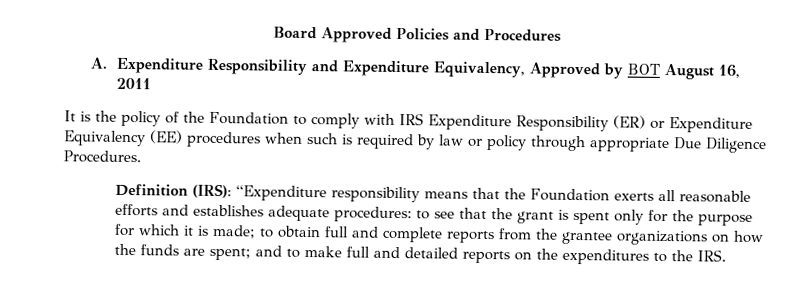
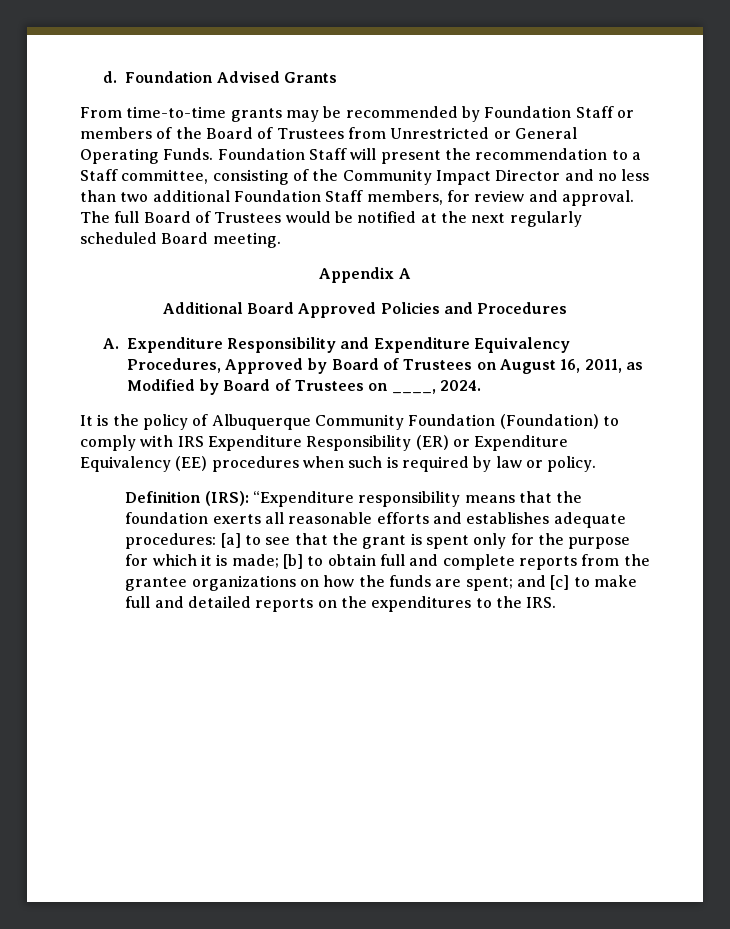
- Board Approved Policies and Procedures
+ d. Foundation Advised Grants
+ From time-to-time grants may be recommended by Foundation Staff or members of the Board of Trustees from Unrestricted or General Operating Funds. Foundation Staff will present the recommendation to a Staff committee, consisting of the Community Impact Director and no less than two additional Foundation Staff members, for review and approval. The full Board of Trustees would be notified at the next regularly scheduled Board meeting.
+ Appendix A
+ Additional Board Approved Policies and Procedures
- A. Expenditure Responsibility and Expenditure Equivalency, Approved by BOT August 16, 2011
+ A. Expenditure Responsibility and Expenditure Equivalency Procedures, Approved by Board of Trustees on August 16, 2011, as Modified by Board of Trustees on ____, 2024.
- It is the policy of the Foundation to comply with IRS Expenditure Responsibility (ER) or Expenditure Equivalency (EE) procedures when such is required by law or policy through appropriate Due Diligence Procedures.
+ It is the policy of Albuquerque Community Foundation (Foundation) to comply with IRS Expenditure Responsibility (ER) or Expenditure Equivalency (EE) procedures when such is required by law or policy.
- Definition (IRS): “Expenditure responsibility means that the Foundation exerts all reasonable efforts and establishes adequate procedures: to see that the grant is spent only for the purpose for which it is made; to obtain full and complete reports from the grantee organizations on how the funds are spent; and to make full and detailed reports on the expenditures to the IRS.
+ Definition (IRS): “Expenditure responsibility means that the foundation exerts all reasonable efforts and establishes adequate procedures: [a] to see that the grant is spent only for the purpose for which it is made; [b] to obtain full and complete reports from the grantee organizations on how the funds are spent; and [c] to make full and detailed reports on the expenditures to the IRS.

